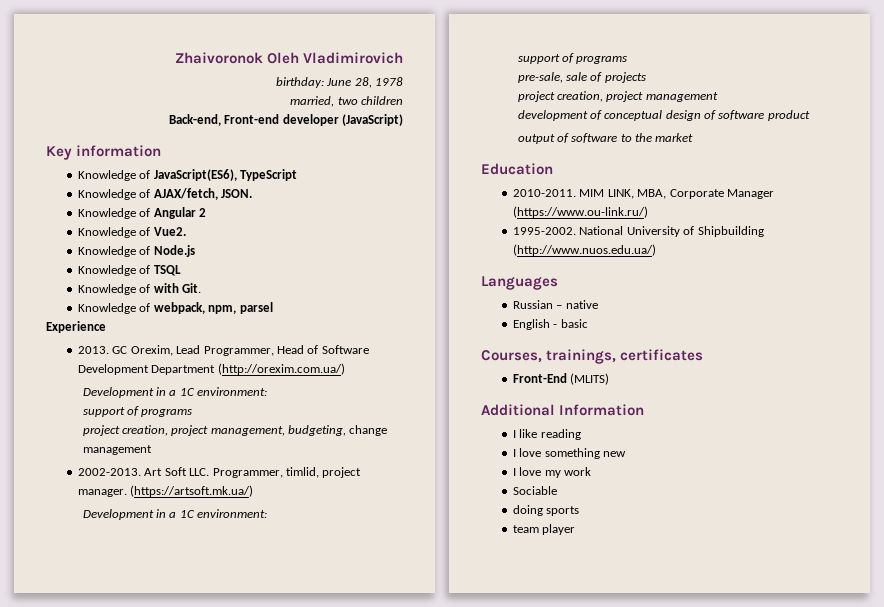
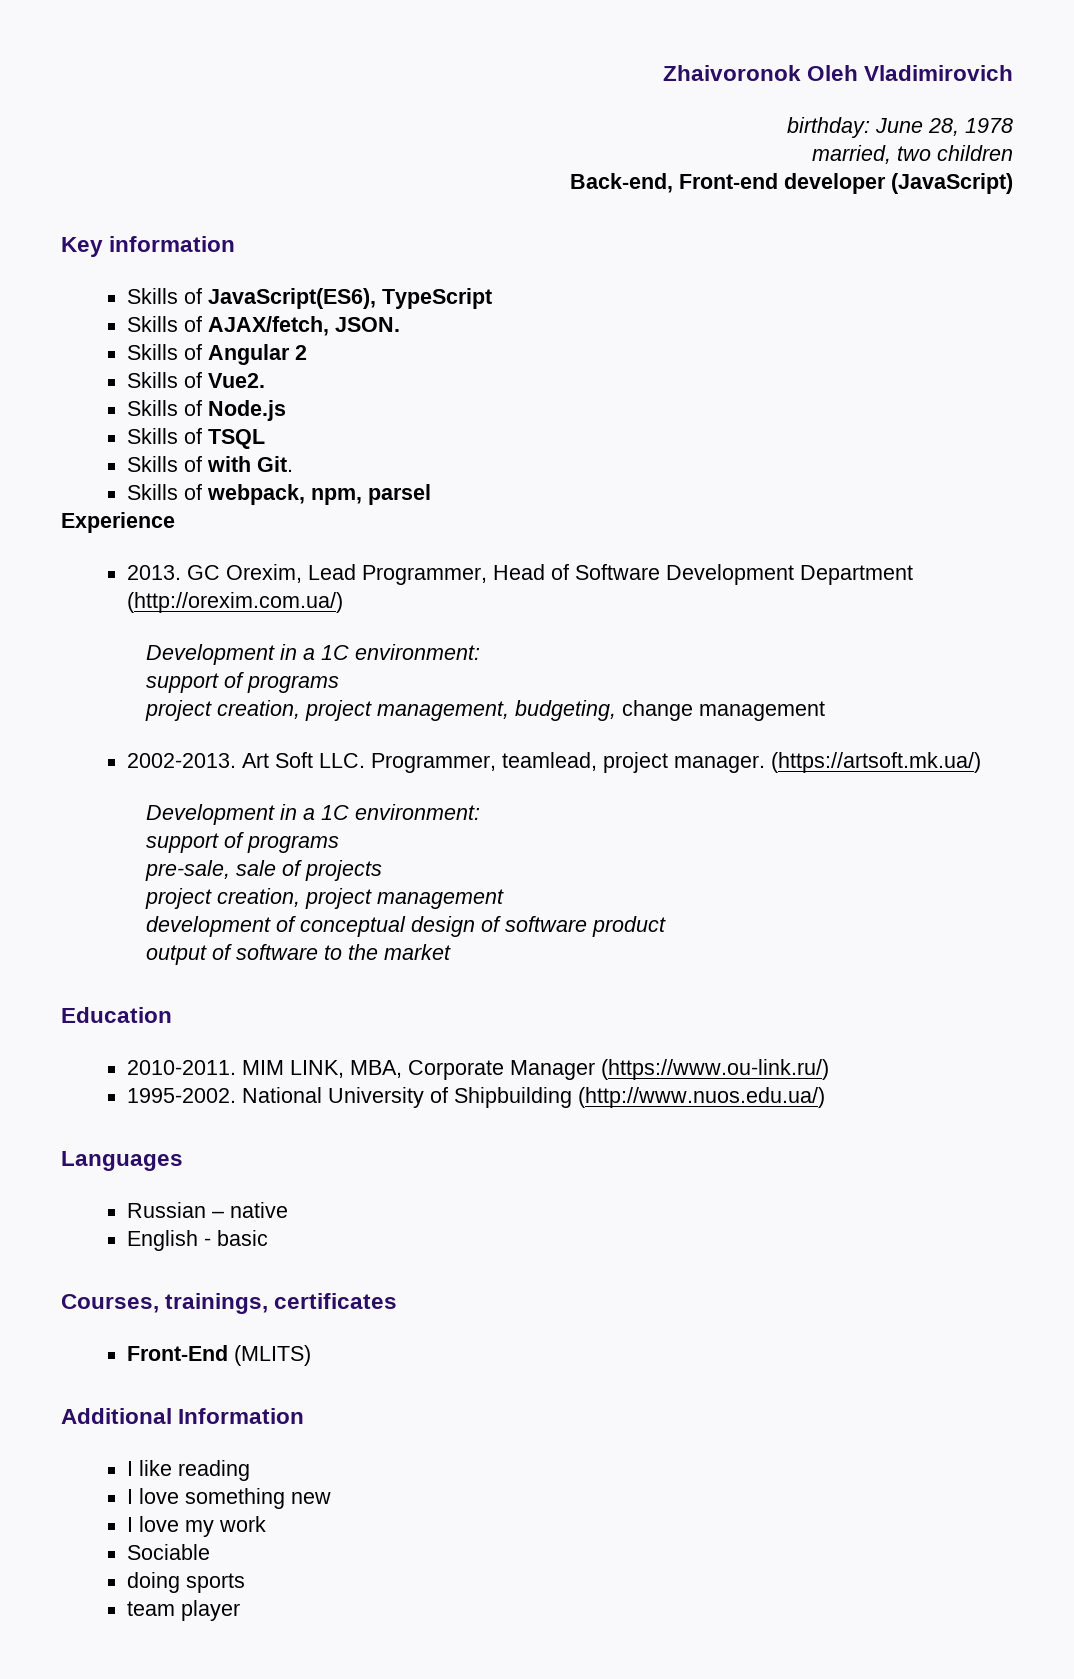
- Knowledge of JavaScript(ES6), TypeScript
+ Skills of JavaScript(ES6), TypeScript
- Knowledge of AJAX/fetch, JSON.
+ Skills of AJAX/fetch, JSON.
- Knowledge of Angular 2
+ Skills of Angular 2
- Knowledge of Vue2.
+ Skills of Vue2.
- Knowledge of Node.js
+ Skills of Node.js
- Knowledge of TSQL
+ Skills of TSQL
- Knowledge of with Git.
+ Skills of with Git.
- Knowledge of webpack, npm, parsel
+ Skills of webpack, npm, parsel
- Art Soft LLC. Programmer, timlid, project manager.
+ Art Soft LLC. Programmer, teamlead, project manager.

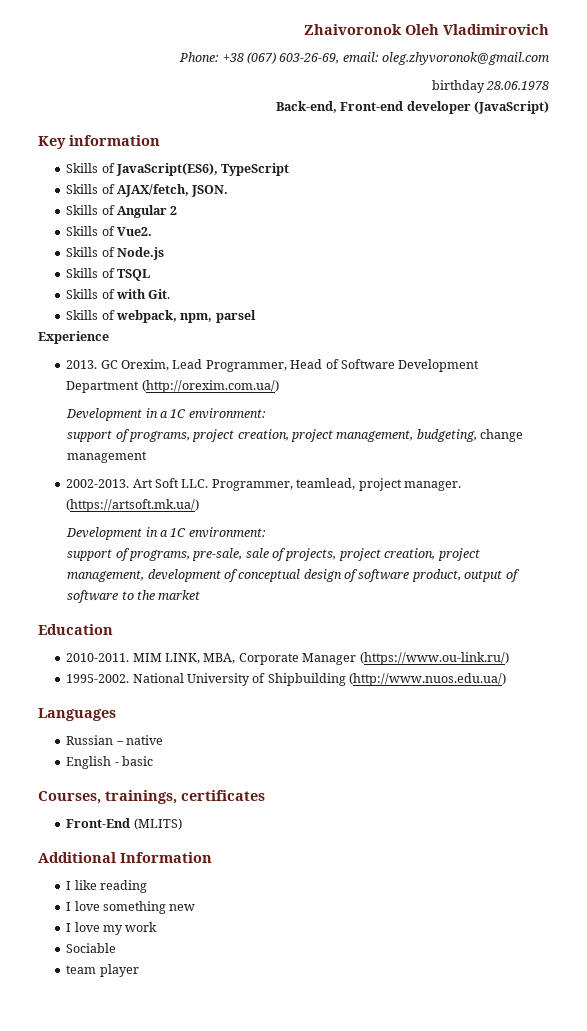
- birthday: June 28, 1978
- married, two children
+ Phone: +38 (067) 603-26-69, email: oleg.zhyvoronok@gmail.com
+ birthday 28.06.1978
  GC Orexim, Lead Programmer, Head of Software Development Department (http://orexim.com.ua/)
  Development in a 1C environment:
- support of programs
- project creation, project management, budgeting, change management
+ support of programs, project creation, project management, budgeting, change management
  (https://artsoft.mk.ua/)
  Development in a 1C environment:
- support of programs
- pre-sale, sale of projects
- project creation, project management
- development of conceptual design of software product
- output of software to the market
+ support of programs, pre-sale, sale of projects, project creation, project management, development of conceptual design of software product, output of software to the market
- doing sports

